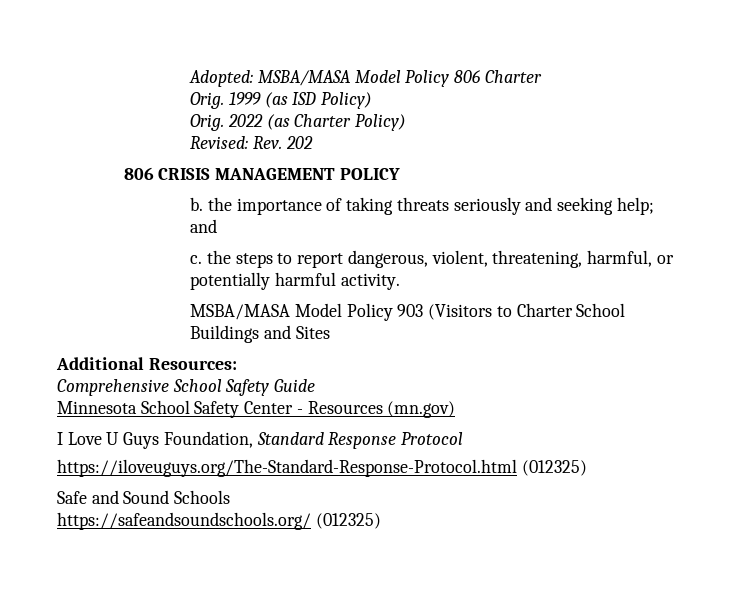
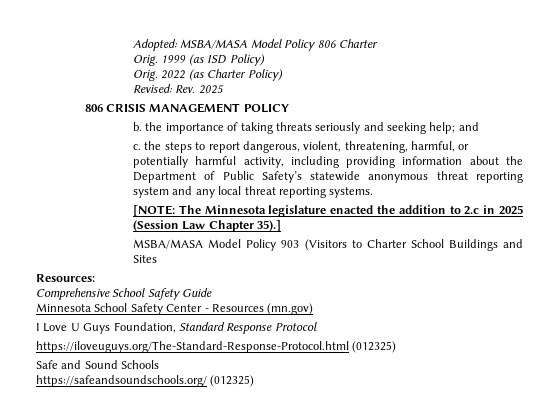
- Revised: Rev. 202
+ Revised: Rev. 2025
- c. the steps to report dangerous, violent, threatening, harmful, or potentially harmful activity.
+ c. the steps to report dangerous, violent, threatening, harmful, or potentially harmful activity, including providing information about the Department of Public Safety’s statewide anonymous threat reporting system and any local threat reporting systems.
+ [NOTE: The Minnesota legislature enacted the addition to 2.c in 2025 (Session Law Chapter 35).]
- Additional Resources:
+ Resources:

